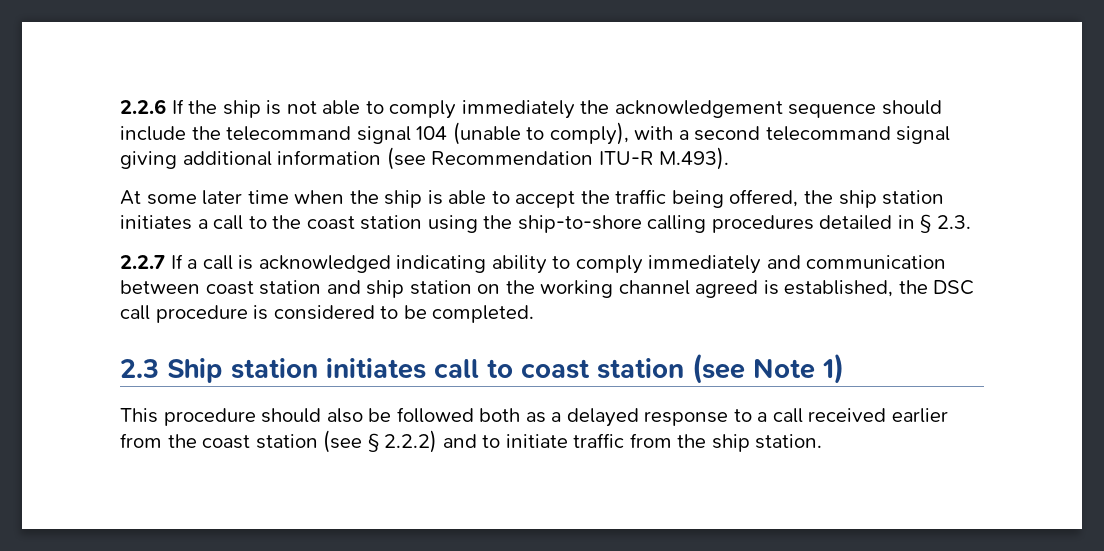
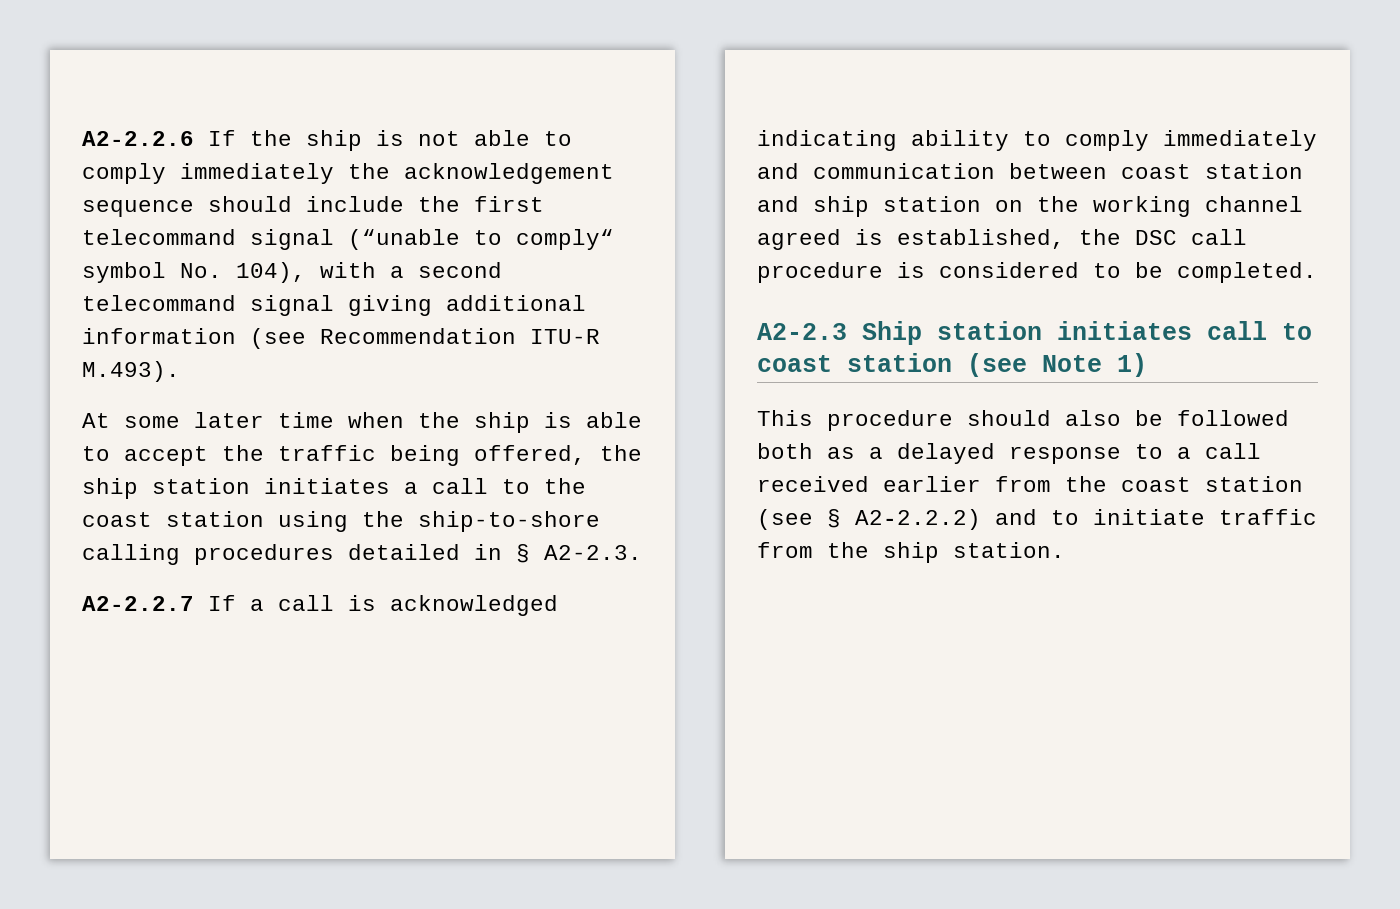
- 2.2.6 If the ship is not able to comply immediately the acknowledgement sequence should include the telecommand signal 104 (unable to comply), with a second telecommand signal giving additional information (see Recommendation ITU-R M.493).
+ A2-2.2.6 If the ship is not able to comply immediately the acknowledgement sequence should include the first telecommand signal (“unable to comply“ symbol No. 104), with a second telecommand signal giving additional information (see Recommendation ITU-R M.493).
- At some later time when the ship is able to accept the traffic being offered, the ship station initiates a call to the coast station using the ship-to-shore calling procedures detailed in § 2.3.
- 2.2.7 If a call is acknowledged indicating ability to comply immediately and communication between coast station and ship station on the working channel agreed is established, the DSC call procedure is considered to be completed.
+ At some later time when the ship is able to accept the traffic being offered, the ship station initiates a call to the coast station using the ship-to-shore calling procedures detailed in § A2-2.3.
+ A2-2.2.7 If a call is acknowledged indicating ability to comply immediately and communication between coast station and ship station on the working channel agreed is established, the DSC call procedure is considered to be completed.
- 2.3 Ship station initiates call to coast station (see Note 1)
+ A2-2.3 Ship station initiates call to coast station (see Note 1)
- This procedure should also be followed both as a delayed response to a call received earlier from the coast station (see § 2.2.2) and to initiate traffic from the ship station.
+ This procedure should also be followed both as a delayed response to a call received earlier from the coast station (see § A2-2.2.2) and to initiate traffic from the ship station.

